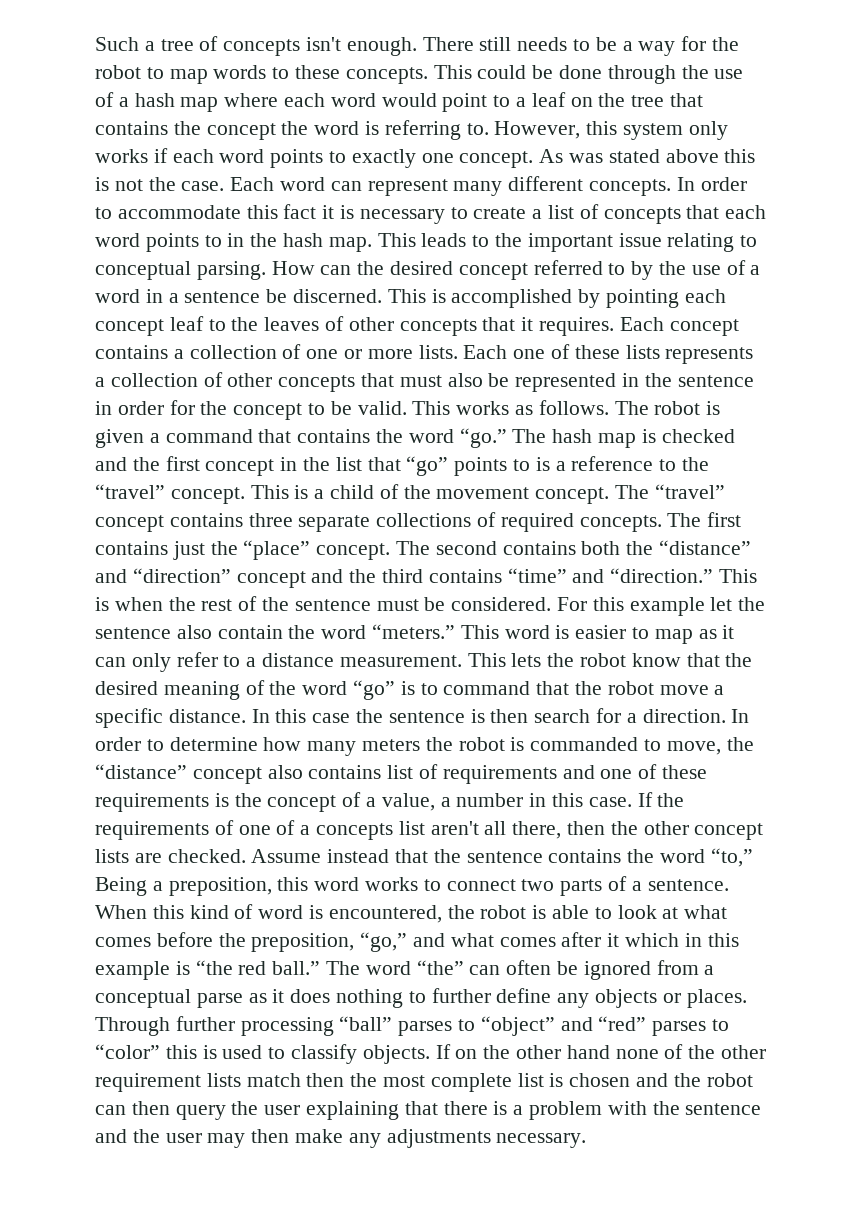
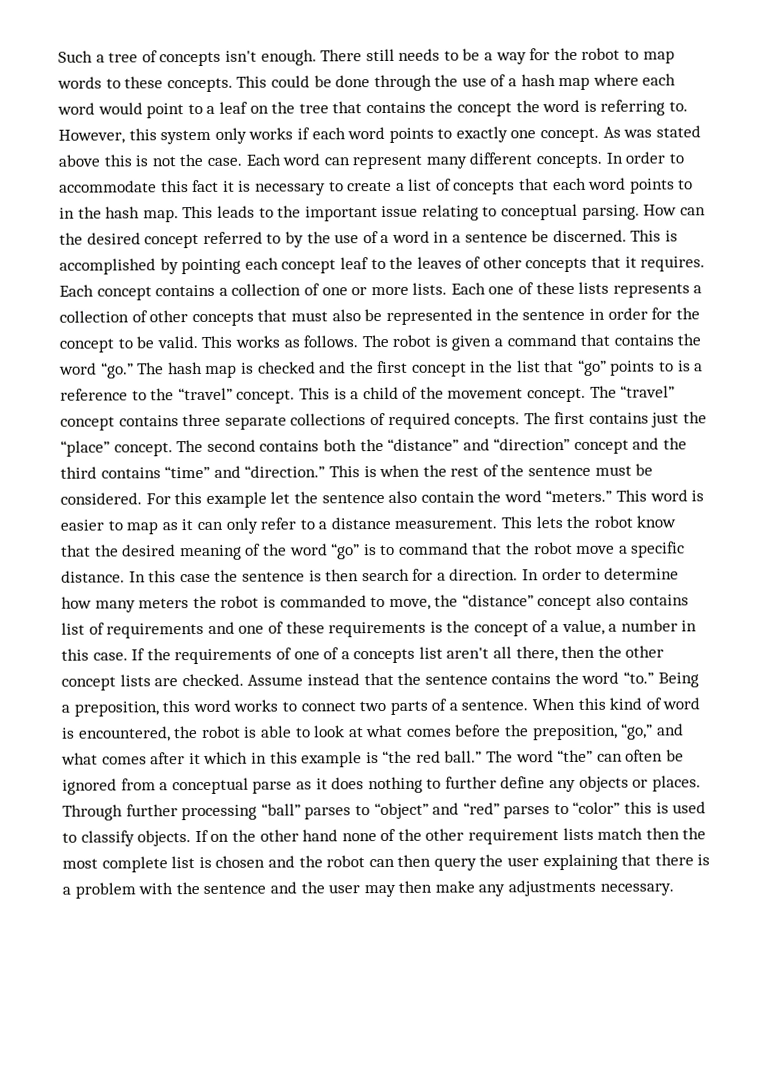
- Assume instead that the sentence contains the word “to,” Being a preposition, this word works to connect two parts of a sentence.
+ Assume instead that the sentence contains the word “to.” Being a preposition, this word works to connect two parts of a sentence.

